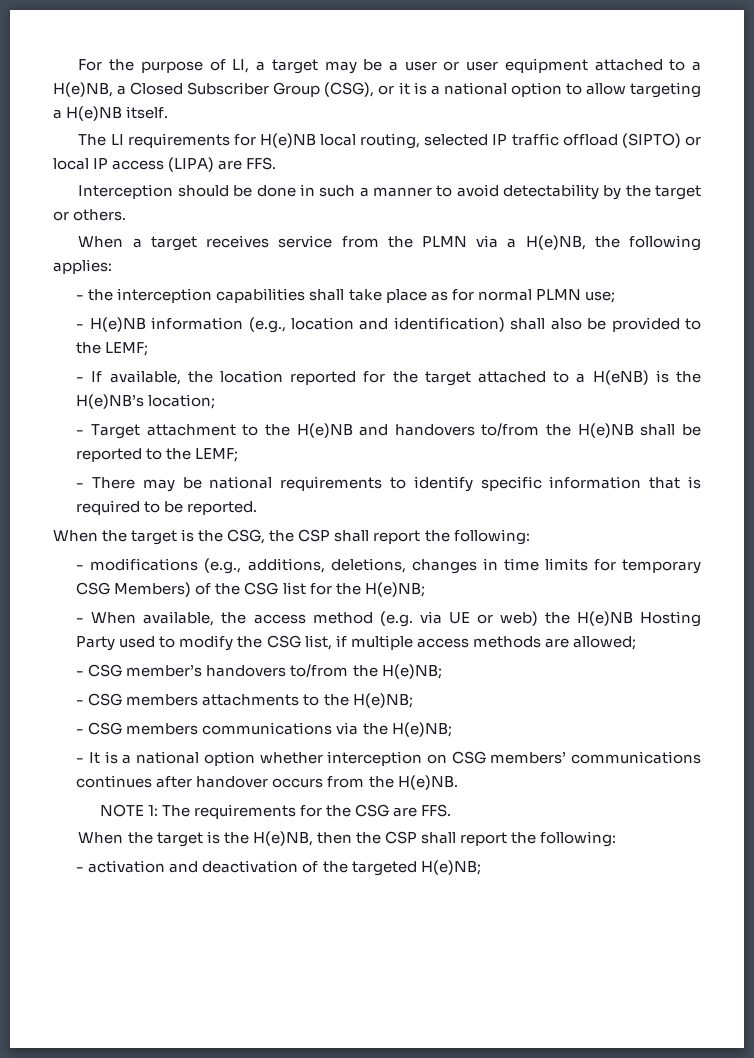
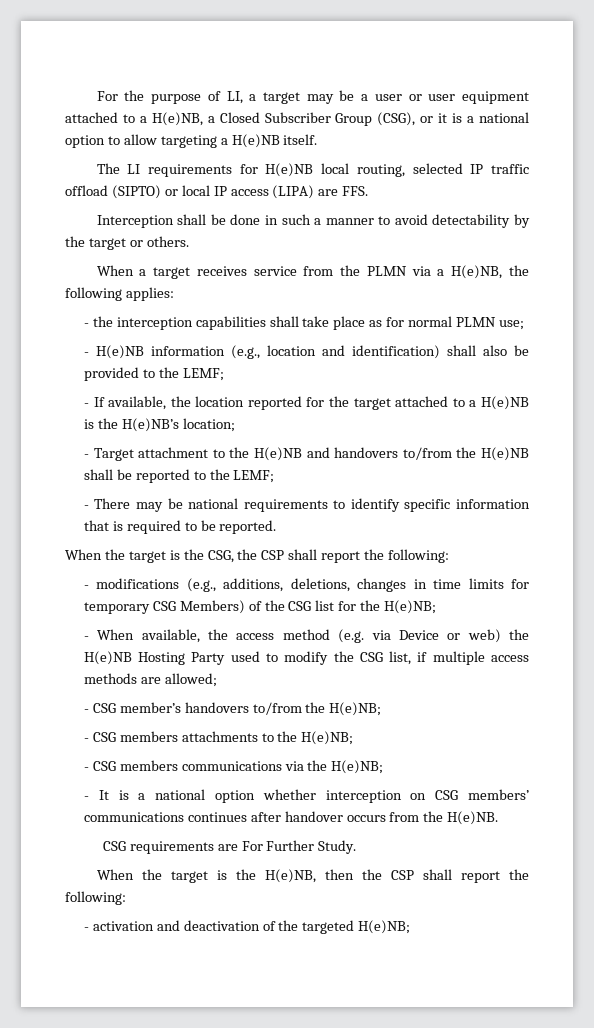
- Interception should be done in such a manner to avoid detectability by the target or others.
+ Interception shall be done in such a manner to avoid detectability by the target or others.
- - If available, the location reported for the target attached to a H(eNB) is the H(e)NB’s location;
+ - If available, the location reported for the target attached to a H(e)NB is the H(e)NB’s location;
- - When available, the access method (e.g. via UE or web) the H(e)NB Hosting Party used to modify the CSG list, if multiple access methods are allowed;
+ - When available, the access method (e.g. via Device or web) the H(e)NB Hosting Party used to modify the CSG list, if multiple access methods are allowed;
- NOTE 1: The requirements for the CSG are FFS.
+ CSG requirements are For Further Study.

